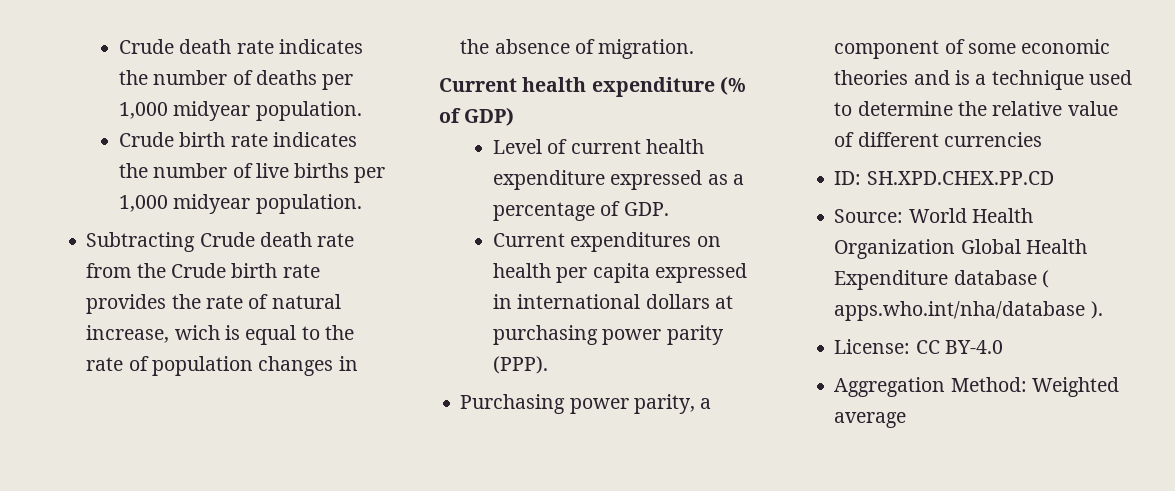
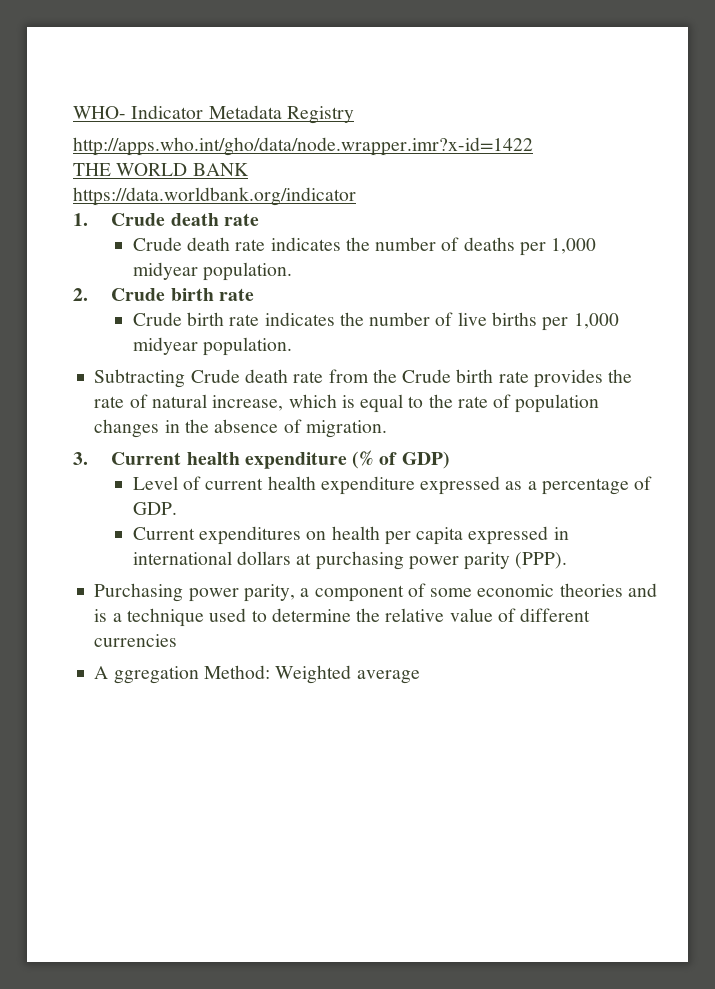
+ WHO- Indicator Metadata Registry
+ http://apps.who.int/gho/data/node.wrapper.imr?x-id=1422
+ THE WORLD BANK
+ https://data.worldbank.org/indicator
+ 1. Crude death rate
+ 2. Crude birth rate
- Subtracting Crude death rate from the Crude birth rate provides the rate of natural increase, wich is equal to the rate of population changes in the absence of migration.
+ Subtracting Crude death rate from the Crude birth rate provides the rate of natural increase, which is equal to the rate of population changes in the absence of migration.
- Current health expenditure (% of GDP)
+ 3. Current health expenditure (% of GDP)
- ID: SH.XPD.CHEX.PP.CD
- Source: World Health Organization Global Health Expenditure database ( apps.who.int/nha/database ).
- License: CC BY-4.0
- Aggregation Method: Weighted average
+ A ggregation Method: Weighted average

